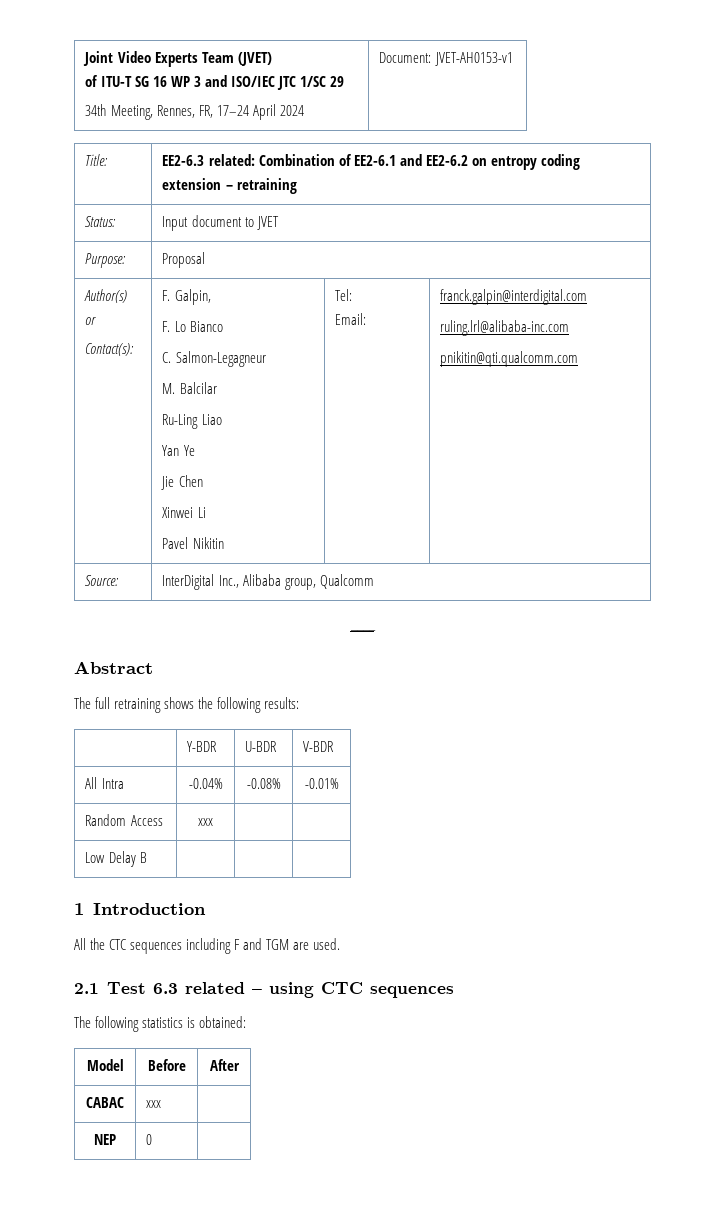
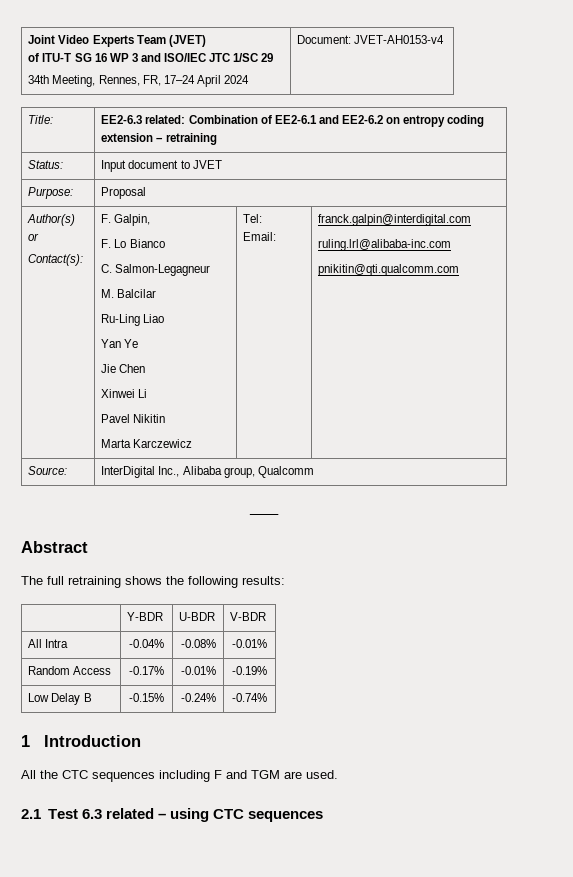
  Joint Video Experts Team (JVET)
  of ITU-T SG 16 WP 3 and ISO/IEC JTC 1/SC 29
- 34th Meeting, Rennes, FR, 17–24 April 2024 | Document: JVET-AH0153-v1
+ 34th Meeting, Rennes, FR, 17–24 April 2024 | Document: JVET-AH0153-v4
  Author(s) or
  Contact(s): | F. Galpin,
  F. Lo Bianco
  C. Salmon-Legagneur
  M. Balcilar
  Ru-Ling Liao
  Yan Ye
  Jie Chen
  Xinwei Li
- Pavel Nikitin | Tel:
+ Pavel Nikitin
+ Marta Karczewicz | Tel:
- Random Access | xxx | |
+ Random Access | -0.17% | -0.01% | -0.19%
- Low Delay B | | |
+ Low Delay B | -0.15% | -0.24% | -0.74%
- The following statistics is obtained:
- Model | Before | After
- CABAC | xxx |
- NEP | 0 |

